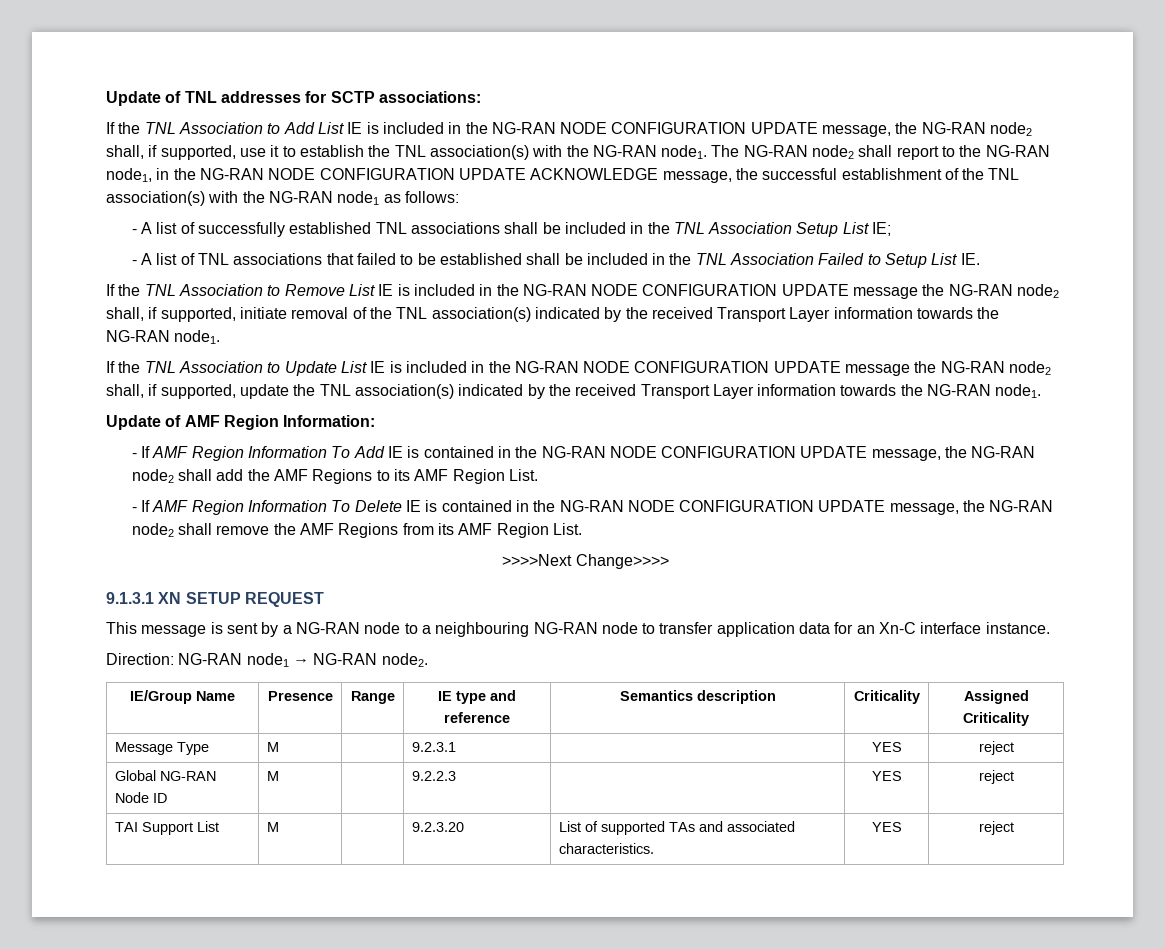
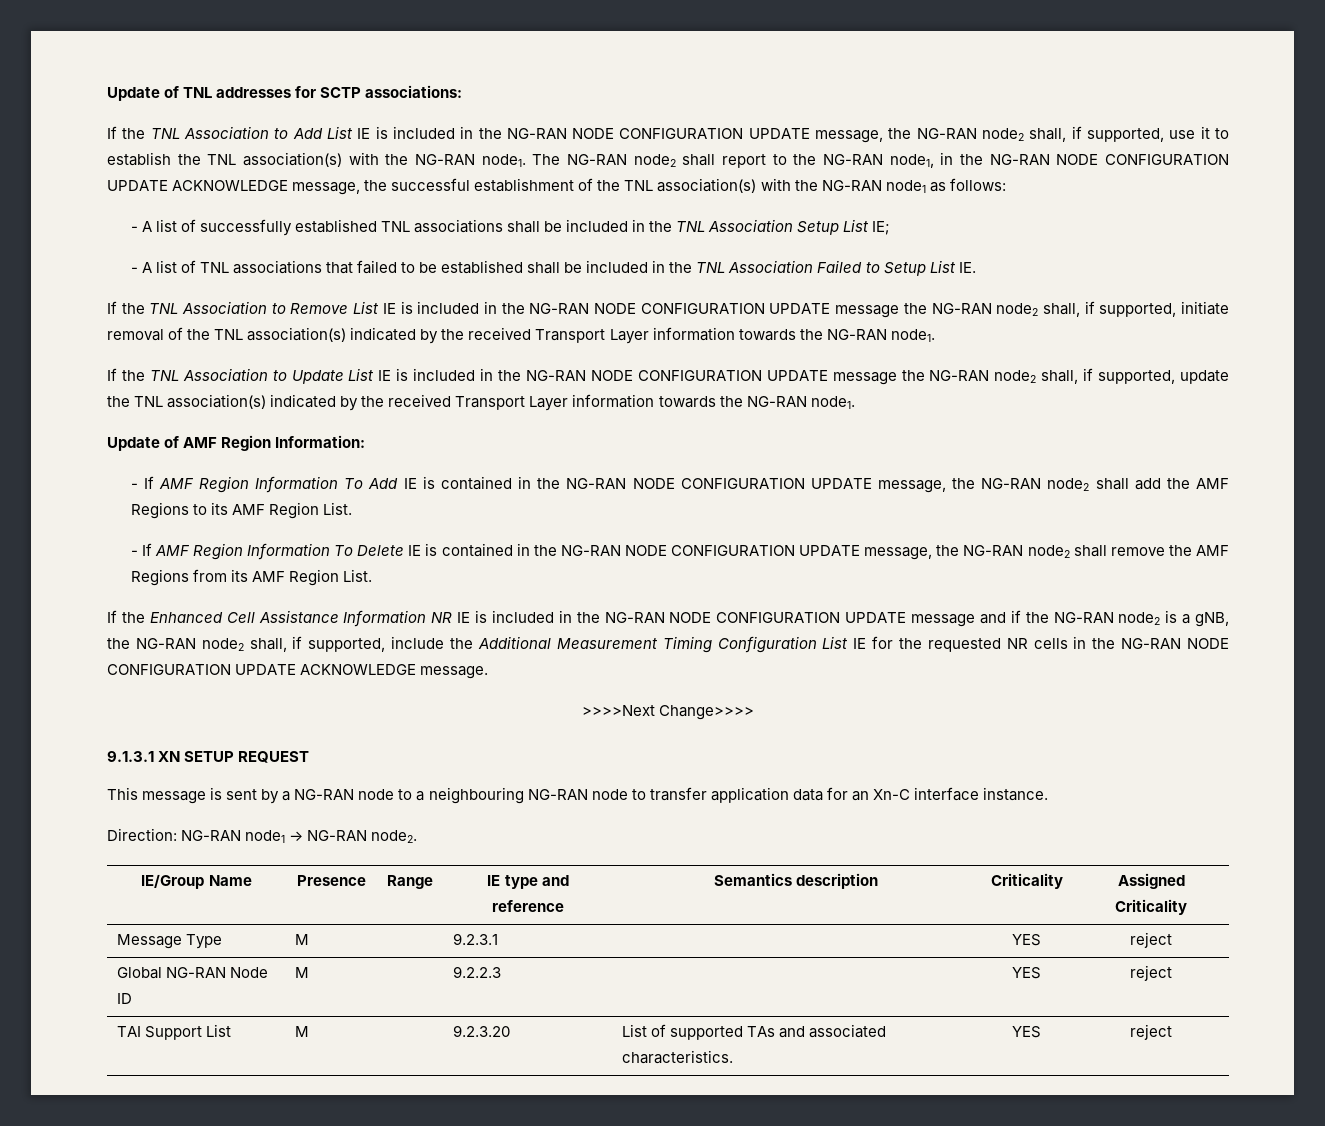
+ If the Enhanced Cell Assistance Information NR IE is included in the NG-RAN NODE CONFIGURATION UPDATE message and if the NG-RAN node2 is a gNB, the NG-RAN node2 shall, if supported, include the Additional Measurement Timing Configuration List IE for the requested NR cells in the NG-RAN NODE CONFIGURATION UPDATE ACKNOWLEDGE message.

